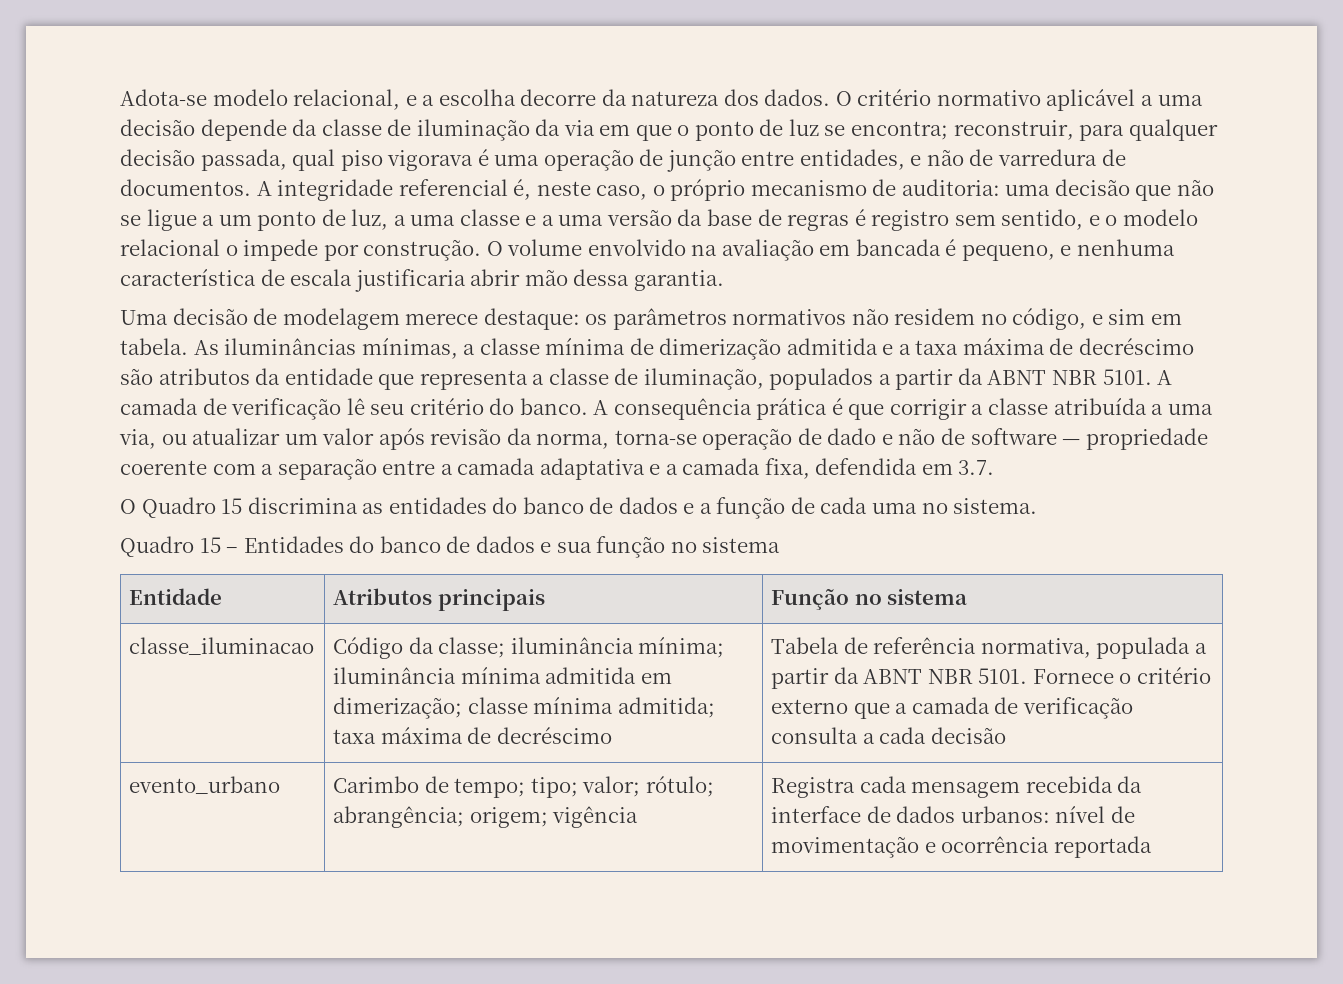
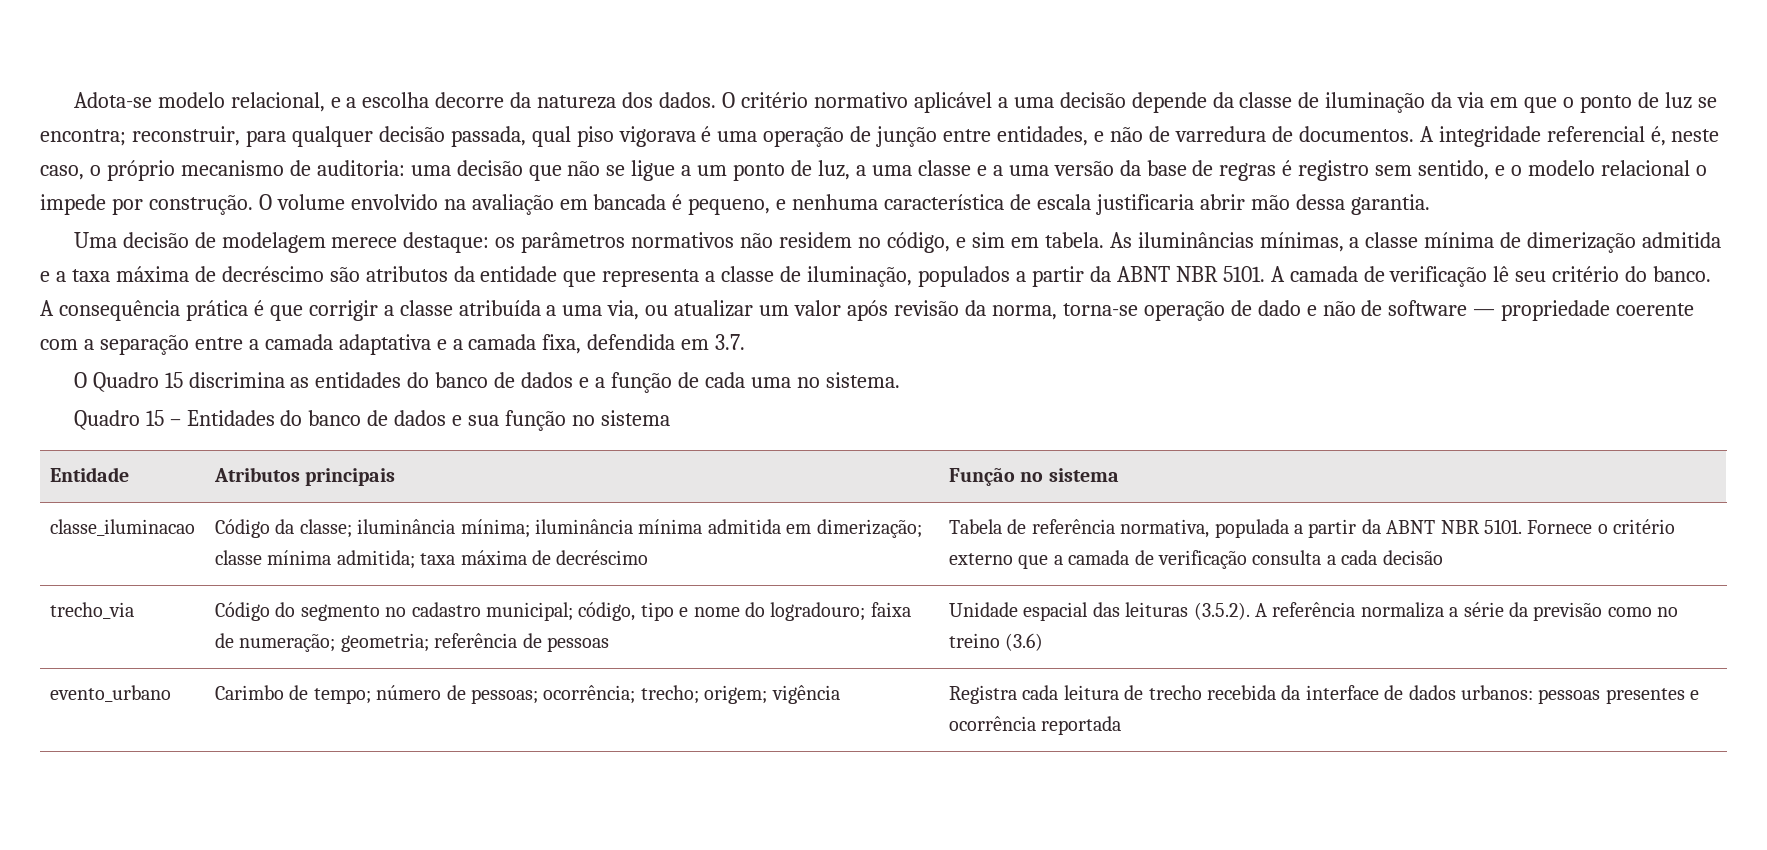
+ trecho_via | Código do segmento no cadastro municipal; código, tipo e nome do logradouro; faixa de numeração; geometria; referência de pessoas | Unidade espacial das leituras (3.5.2). A referência normaliza a série da previsão como no treino (3.6)
- evento_urbano | Carimbo de tempo; tipo; valor; rótulo; abrangência; origem; vigência | Registra cada mensagem recebida da interface de dados urbanos: nível de movimentação e ocorrência reportada
+ evento_urbano | Carimbo de tempo; número de pessoas; ocorrência; trecho; origem; vigência | Registra cada leitura de trecho recebida da interface de dados urbanos: pessoas presentes e ocorrência reportada

